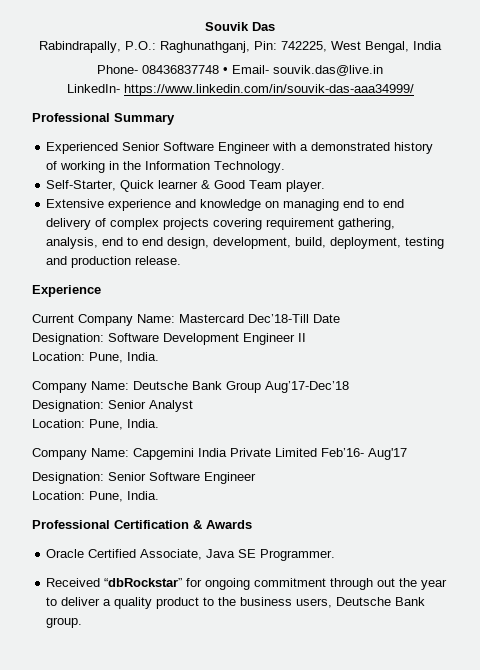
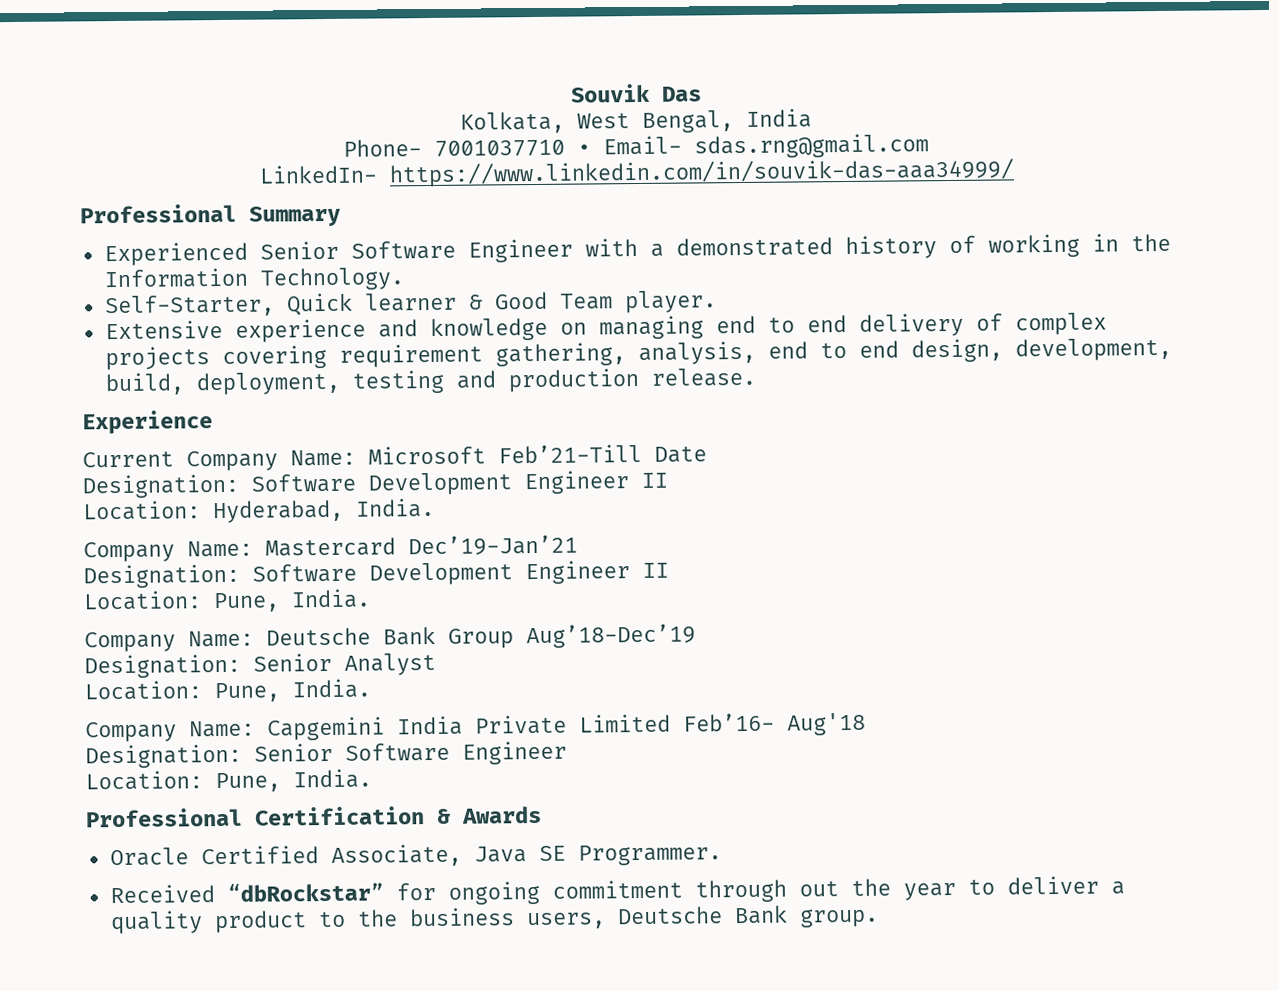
- Rabindrapally, P.O.: Raghunathganj, Pin: 742225, West Bengal, India
+ Kolkata, West Bengal, India
- Phone- 08436837748 • Email- souvik.das@live.in
+ Phone- 7001037710 • Email- sdas.rng@gmail.com
- Current Company Name: Mastercard Dec’18-Till Date
+ Current Company Name: Microsoft Feb’21-Till Date
+ Designation: Software Development Engineer II
+ Location: Hyderabad, India.
+ Company Name: Mastercard Dec’19-Jan’21
- Company Name: Deutsche Bank Group Aug’17-Dec’18
+ Company Name: Deutsche Bank Group Aug’18-Dec’19
- Company Name: Capgemini India Private Limited Feb’16- Aug'17
+ Company Name: Capgemini India Private Limited Feb’16- Aug'18

